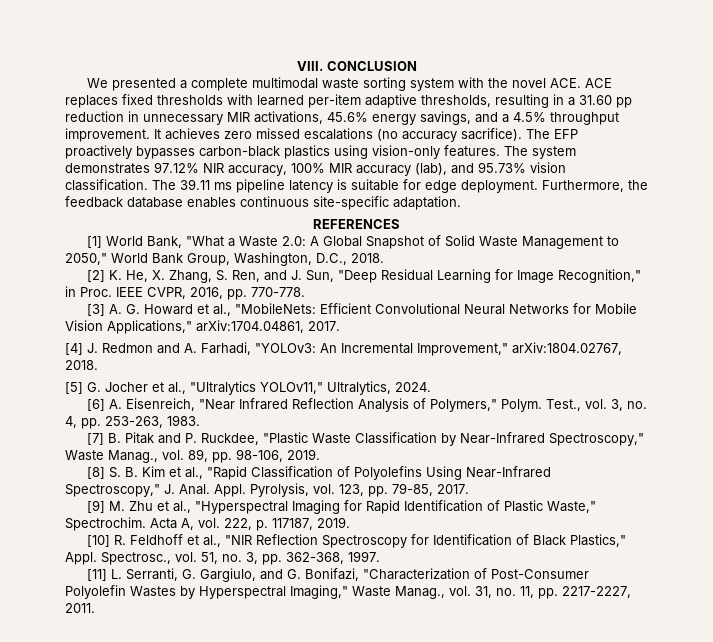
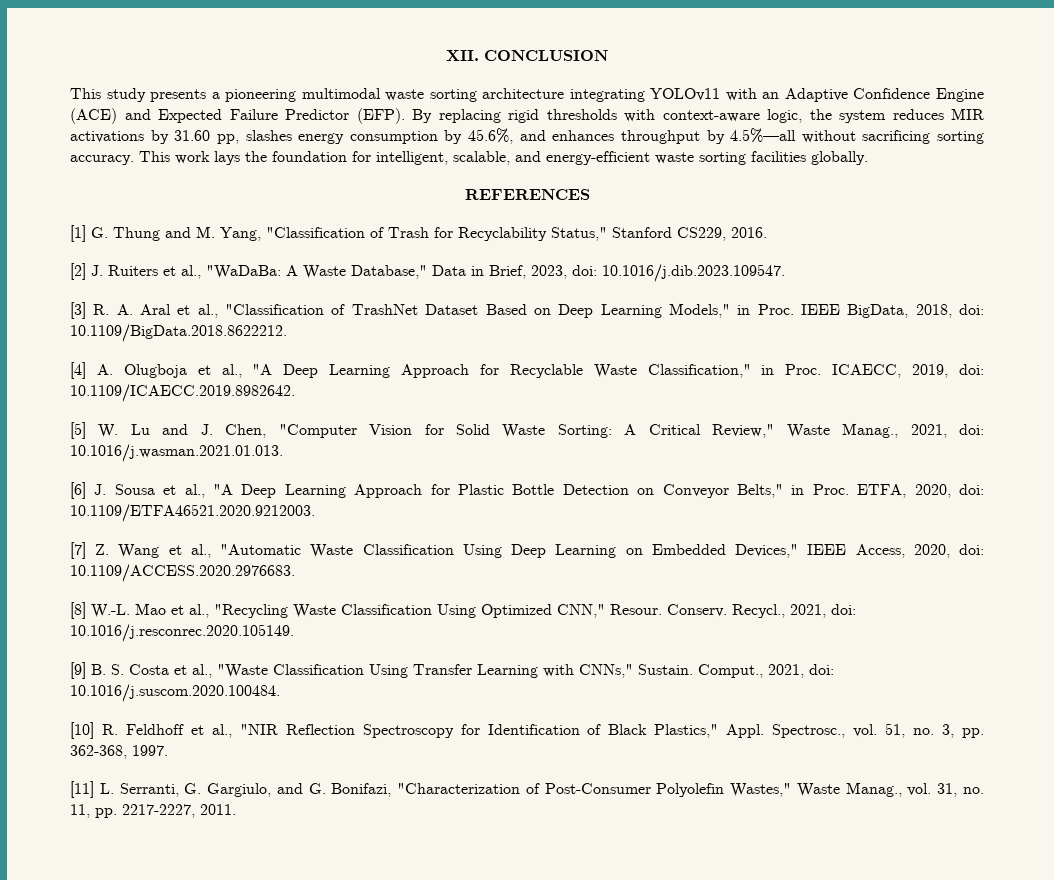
- VIII. CONCLUSION
+ XII. CONCLUSION
- We presented a complete multimodal waste sorting system with the novel ACE. ACE replaces fixed thresholds with learned per-item adaptive thresholds, resulting in a 31.60 pp reduction in unnecessary MIR activations, 45.6% energy savings, and a 4.5% throughput improvement. It achieves zero missed escalations (no accuracy sacrifice). The EFP proactively bypasses carbon-black plastics using vision-only features. The system demonstrates 97.12% NIR accuracy, 100% MIR accuracy (lab), and 95.73% vision classification. The 39.11 ms pipeline latency is suitable for edge deployment. Furthermore, the feedback database enables continuous site-specific adaptation.
+ This study presents a pioneering multimodal waste sorting architecture integrating YOLOv11 with an Adaptive Confidence Engine (ACE) and Expected Failure Predictor (EFP). By replacing rigid thresholds with context-aware logic, the system reduces MIR activations by 31.60 pp, slashes energy consumption by 45.6%, and enhances throughput by 4.5%—all without sacrificing sorting accuracy. This work lays the foundation for intelligent, scalable, and energy-efficient waste sorting facilities globally.
  REFERENCES
- [1] World Bank, "What a Waste 2.0: A Global Snapshot of Solid Waste Management to 2050," World Bank Group, Washington, D.C., 2018.
- [2] K. He, X. Zhang, S. Ren, and J. Sun, "Deep Residual Learning for Image Recognition," in Proc. IEEE CVPR, 2016, pp. 770-778.
- [3] A. G. Howard et al., "MobileNets: Efficient Convolutional Neural Networks for Mobile Vision Applications," arXiv:1704.04861, 2017.
- [4] J. Redmon and A. Farhadi, "YOLOv3: An Incremental Improvement," arXiv:1804.02767, 2018.
- [5] G. Jocher et al., "Ultralytics YOLOv11," Ultralytics, 2024.
- [6] A. Eisenreich, "Near Infrared Reflection Analysis of Polymers," Polym. Test., vol. 3, no. 4, pp. 253-263, 1983.
- [7] B. Pitak and P. Ruckdee, "Plastic Waste Classification by Near-Infrared Spectroscopy," Waste Manag., vol. 89, pp. 98-106, 2019.
- [8] S. B. Kim et al., "Rapid Classification of Polyolefins Using Near-Infrared Spectroscopy," J. Anal. Appl. Pyrolysis, vol. 123, pp. 79-85, 2017.
- [9] M. Zhu et al., "Hyperspectral Imaging for Rapid Identification of Plastic Waste," Spectrochim. Acta A, vol. 222, p. 117187, 2019.
+ [1] G. Thung and M. Yang, "Classification of Trash for Recyclability Status," Stanford CS229, 2016.
+ [2] J. Ruiters et al., "WaDaBa: A Waste Database," Data in Brief, 2023, doi: 10.1016/j.dib.2023.109547.
+ [3] R. A. Aral et al., "Classification of TrashNet Dataset Based on Deep Learning Models," in Proc. IEEE BigData, 2018, doi: 10.1109/BigData.2018.8622212.
+ [4] A. Olugboja et al., "A Deep Learning Approach for Recyclable Waste Classification," in Proc. ICAECC, 2019, doi: 10.1109/ICAECC.2019.8982642.
+ [5] W. Lu and J. Chen, "Computer Vision for Solid Waste Sorting: A Critical Review," Waste Manag., 2021, doi: 10.1016/j.wasman.2021.01.013.
+ [6] J. Sousa et al., "A Deep Learning Approach for Plastic Bottle Detection on Conveyor Belts," in Proc. ETFA, 2020, doi: 10.1109/ETFA46521.2020.9212003.
+ [7] Z. Wang et al., "Automatic Waste Classification Using Deep Learning on Embedded Devices," IEEE Access, 2020, doi: 10.1109/ACCESS.2020.2976683.
+ [8] W.-L. Mao et al., "Recycling Waste Classification Using Optimized CNN," Resour. Conserv. Recycl., 2021, doi: 10.1016/j.resconrec.2020.105149.
+ [9] B. S. Costa et al., "Waste Classification Using Transfer Learning with CNNs," Sustain. Comput., 2021, doi: 10.1016/j.suscom.2020.100484.
- [11] L. Serranti, G. Gargiulo, and G. Bonifazi, "Characterization of Post-Consumer Polyolefin Wastes by Hyperspectral Imaging," Waste Manag., vol. 31, no. 11, pp. 2217-2227, 2011.
+ [11] L. Serranti, G. Gargiulo, and G. Bonifazi, "Characterization of Post-Consumer Polyolefin Wastes," Waste Manag., vol. 31, no. 11, pp. 2217-2227, 2011.

